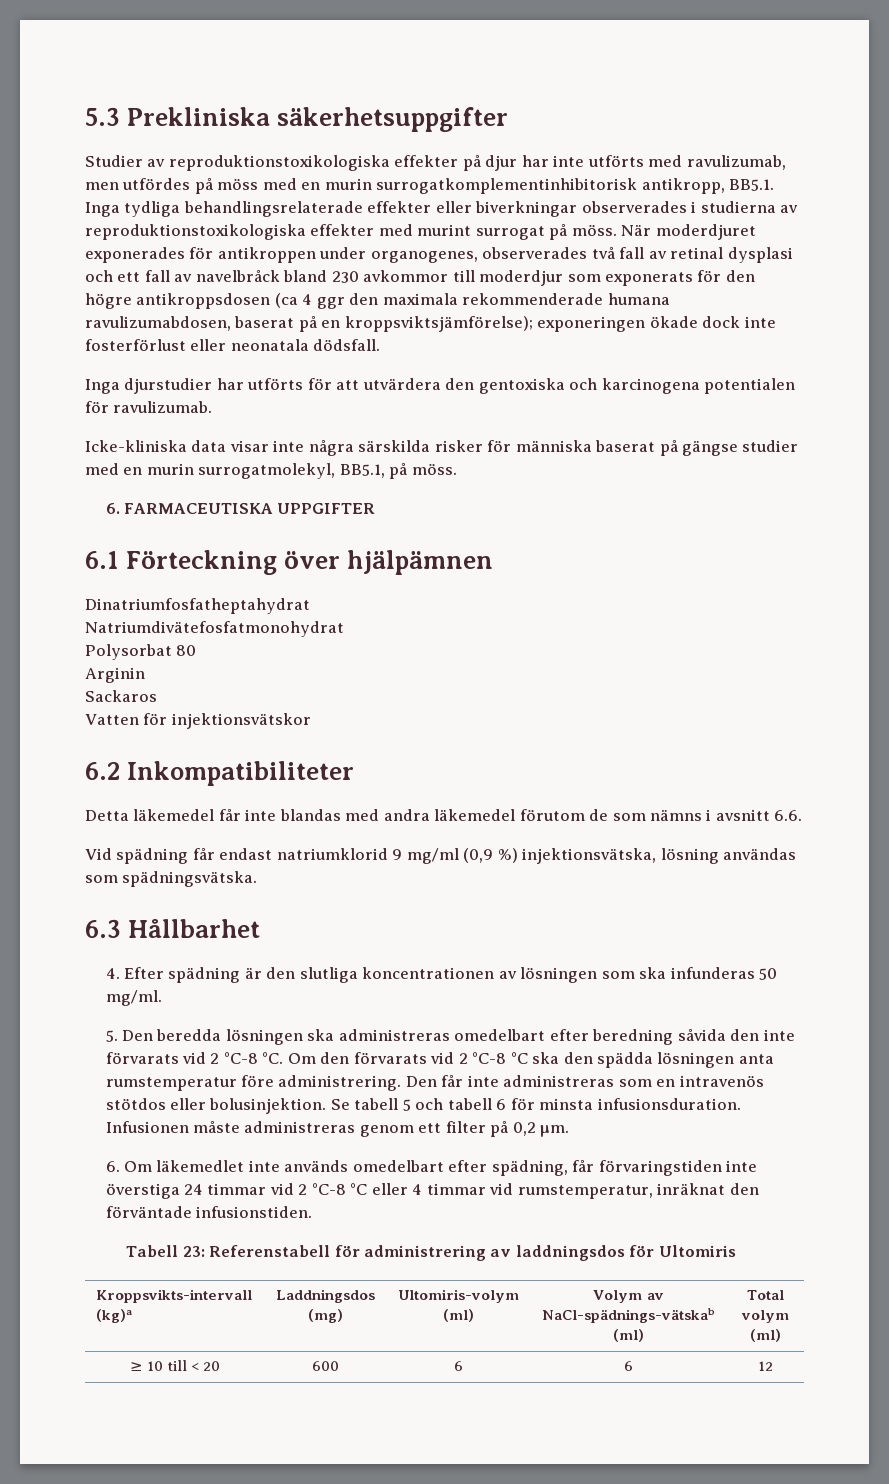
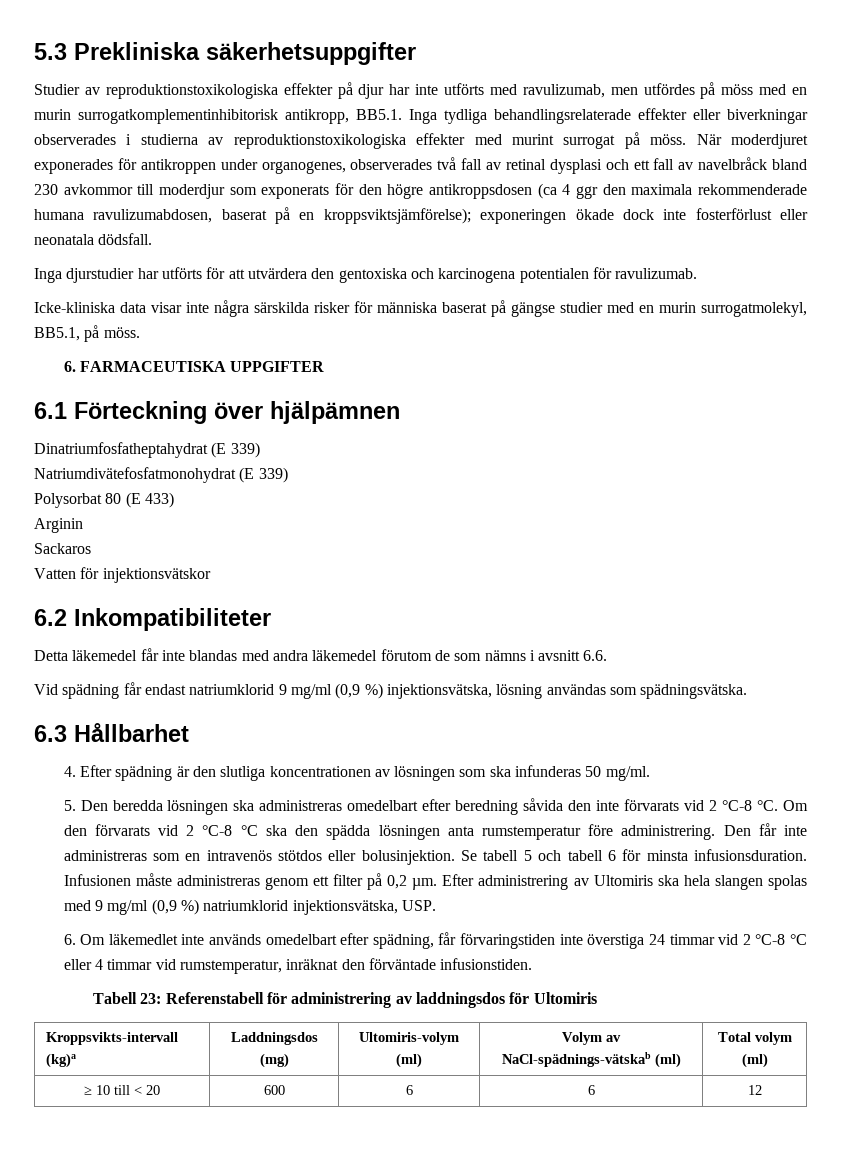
- Dinatriumfosfatheptahydrat
+ Dinatriumfosfatheptahydrat (E 339)
- Natriumdivätefosfatmonohydrat
+ Natriumdivätefosfatmonohydrat (E 339)
- Polysorbat 80
+ Polysorbat 80 (E 433)
+ Efter administrering av Ultomiris ska hela slangen spolas med 9 mg/ml (0,9 %) natriumklorid injektionsvätska, USP.

